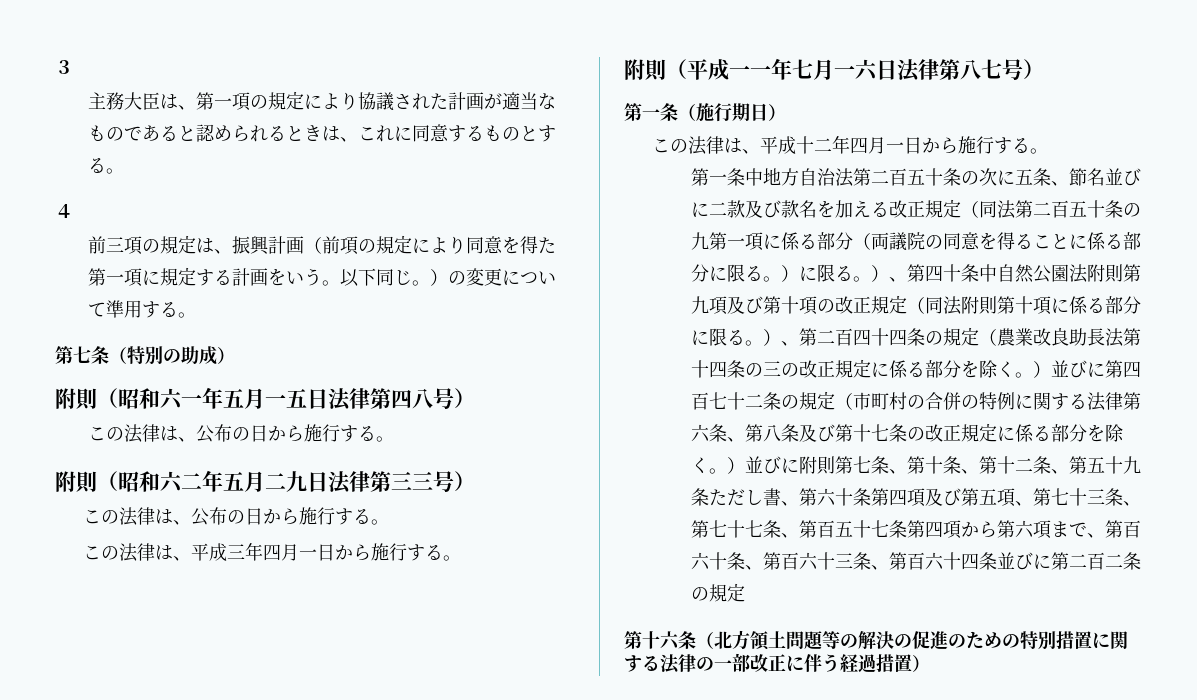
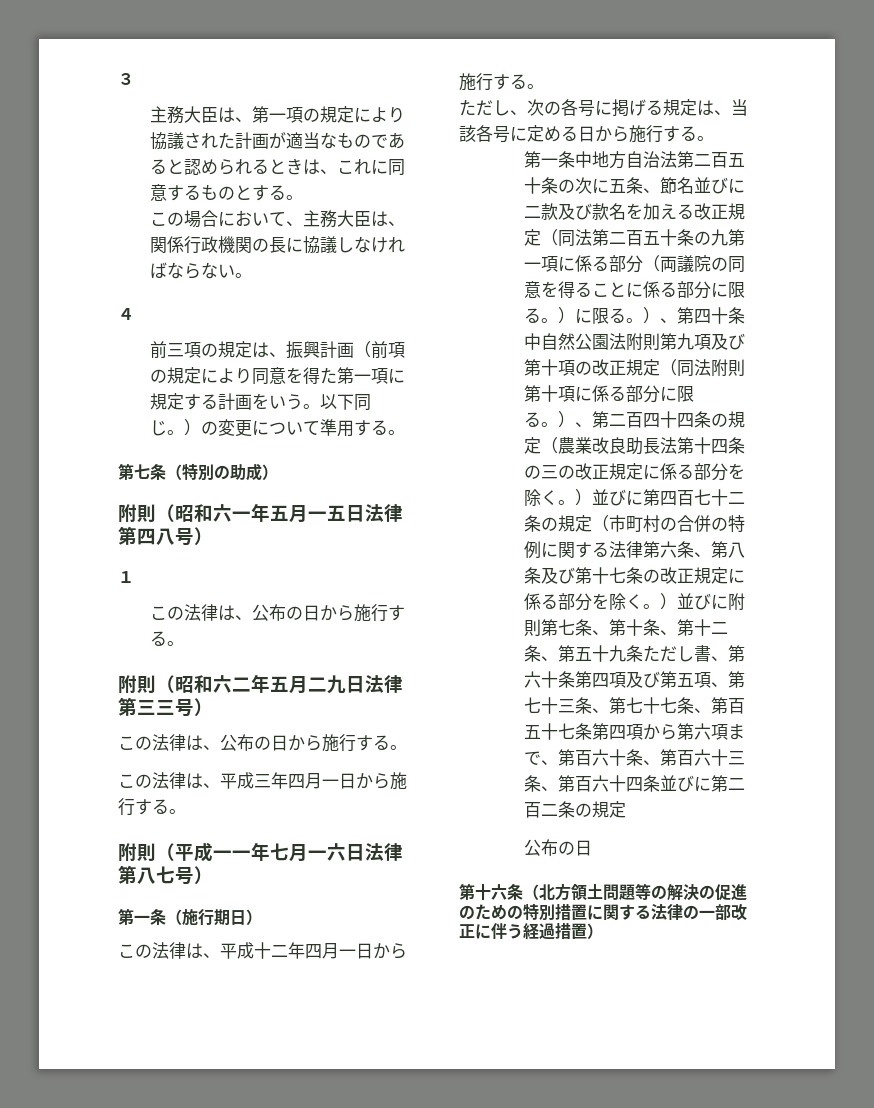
+ この場合において、主務大臣は、関係行政機関の長に協議しなければならない。
+ １
+ ただし、次の各号に掲げる規定は、当該各号に定める日から施行する。
  第一条中地方自治法第二百五十条の次に五条、節名並びに二款及び款名を加える改正規定（同法第二百五十条の九第一項に係る部分（両議院の同意を得ることに係る部分に限る。）に限る。）、第四十条中自然公園法附則第九項及び第十項の改正規定（同法附則第十項に係る部分に限る。）、第二百四十四条の規定（農業改良助長法第十四条の三の改正規定に係る部分を除く。）並びに第四百七十二条の規定（市町村の合併の特例に関する法律第六条、第八条及び第十七条の改正規定に係る部分を除く。）並びに附則第七条、第十条、第十二条、第五十九条ただし書、第六十条第四項及び第五項、第七十三条、第七十七条、第百五十七条第四項から第六項まで、第百六十条、第百六十三条、第百六十四条並びに第二百二条の規定
+ 公布の日

